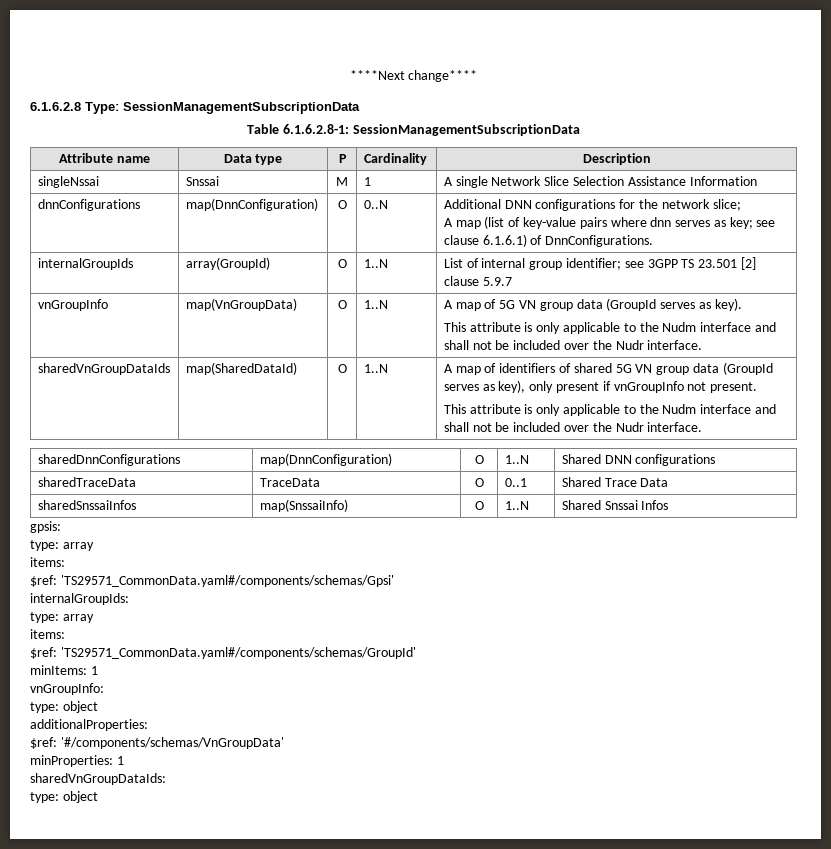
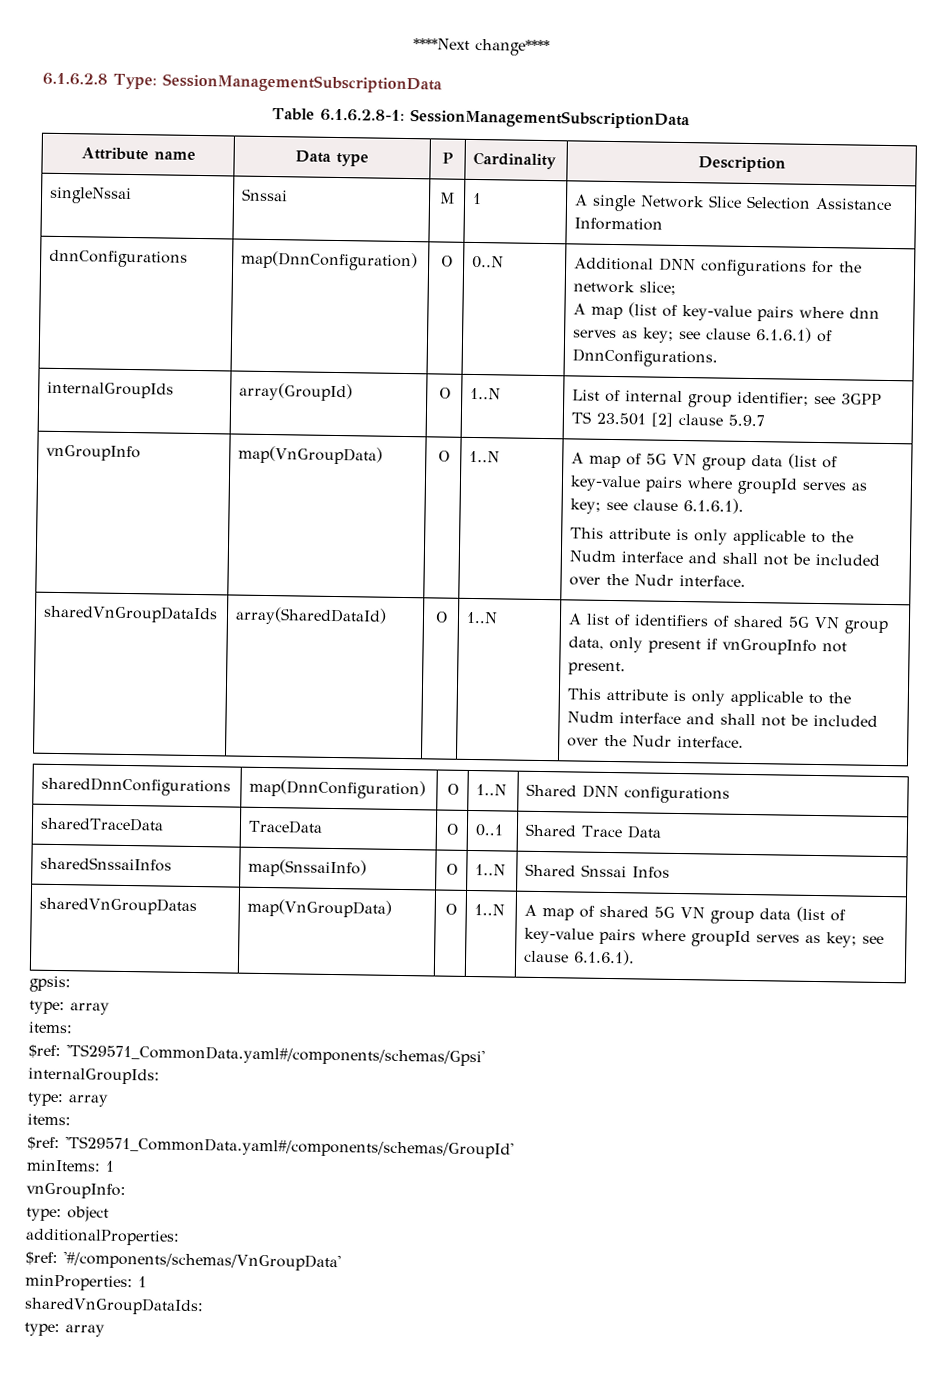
- A map of 5G VN group data (GroupId serves as key).
+ A map of 5G VN group data (list of key-value pairs where groupId serves as key; see clause 6.1.6.1).
- map(SharedDataId) | O | 1..N | A map of identifiers of shared 5G VN group data (GroupId serves as key), only present if vnGroupInfo not present.
+ array(SharedDataId) | O | 1..N | A list of identifiers of shared 5G VN group data, only present if vnGroupInfo not present.
+ sharedVnGroupDatas | map(VnGroupData) | O | 1..N | A map of shared 5G VN group data (list of key-value pairs where groupId serves as key; see clause 6.1.6.1).
  sharedVnGroupDataIds:
- type: object
+ type: array

